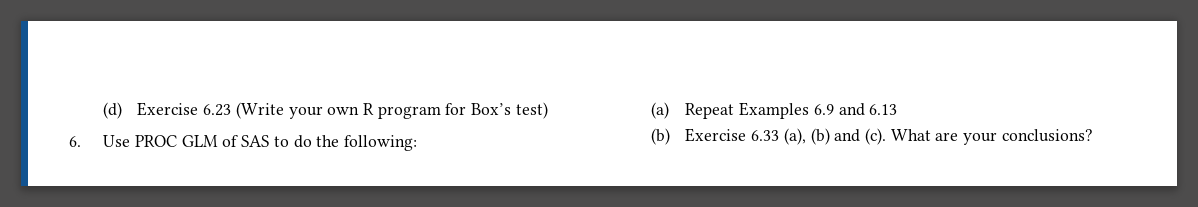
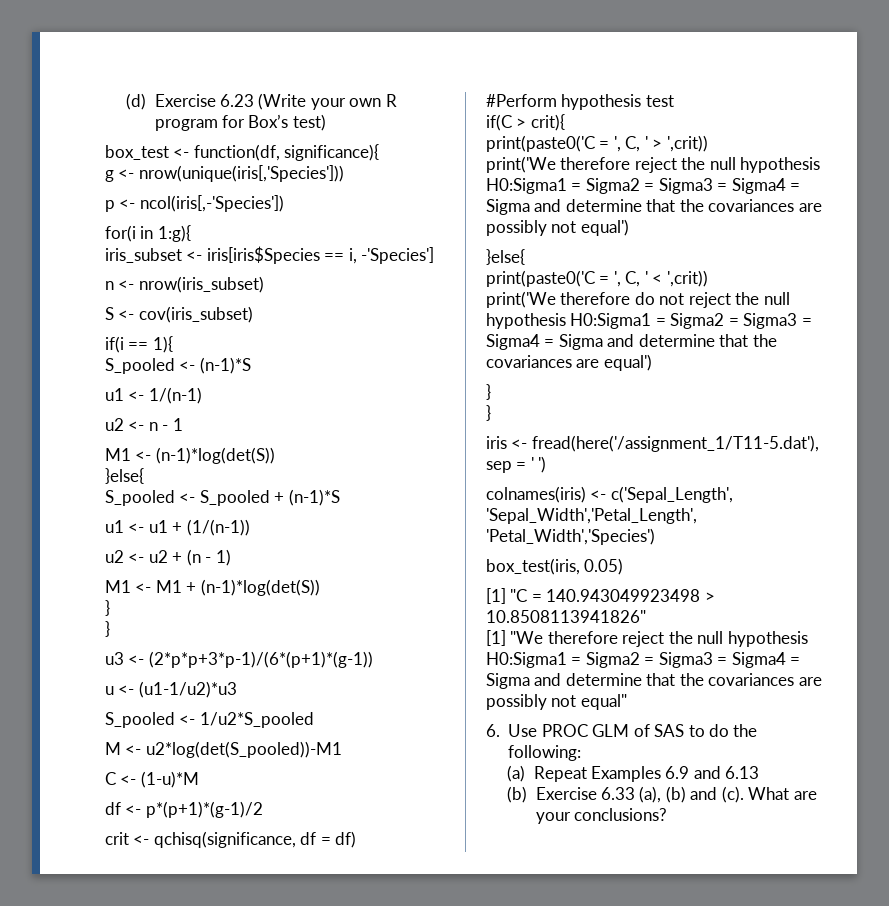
+ box_test <- function(df, significance){
+ g <- nrow(unique(iris[,'Species']))
+ p <- ncol(iris[,-'Species'])
+ for(i in 1:g){
+ iris_subset <- iris[iris$Species == i, -'Species']
+ n <- nrow(iris_subset)
+ S <- cov(iris_subset)
+ if(i == 1){
+ S_pooled <- (n-1)*S
+ u1 <- 1/(n-1)
+ u2 <- n - 1
+ M1 <- (n-1)*log(det(S))
+ }else{
+ S_pooled <- S_pooled + (n-1)*S
+ u1 <- u1 + (1/(n-1))
+ u2 <- u2 + (n - 1)
+ M1 <- M1 + (n-1)*log(det(S))
+ }
+ }
+ u3 <- (2*p*p+3*p-1)/(6*(p+1)*(g-1))
+ u <- (u1-1/u2)*u3
+ S_pooled <- 1/u2*S_pooled
+ M <- u2*log(det(S_pooled))-M1
+ C <- (1-u)*M
+ df <- p*(p+1)*(g-1)/2
+ crit <- qchisq(significance, df = df)
+ #Perform hypothesis test
+ if(C > crit){
+ print(paste0('C = ', C, ' > ',crit))
+ print('We therefore reject the null hypothesis H0:Sigma1 = Sigma2 = Sigma3 = Sigma4 = Sigma and determine that the covariances are possibly not equal')
+ }else{
+ print(paste0('C = ', C, ' < ',crit))
+ print('We therefore do not reject the null hypothesis H0:Sigma1 = Sigma2 = Sigma3 = Sigma4 = Sigma and determine that the covariances are equal')
+ }
+ }
+ iris <- fread(here('/assignment_1/T11-5.dat'), sep = ' ')
+ colnames(iris) <- c('Sepal_Length', 'Sepal_Width','Petal_Length', 'Petal_Width','Species')
+ box_test(iris, 0.05)
+ [1] "C = 140.943049923498 > 10.8508113941826"
+ [1] "We therefore reject the null hypothesis H0:Sigma1 = Sigma2 = Sigma3 = Sigma4 = Sigma and determine that the covariances are possibly not equal"

